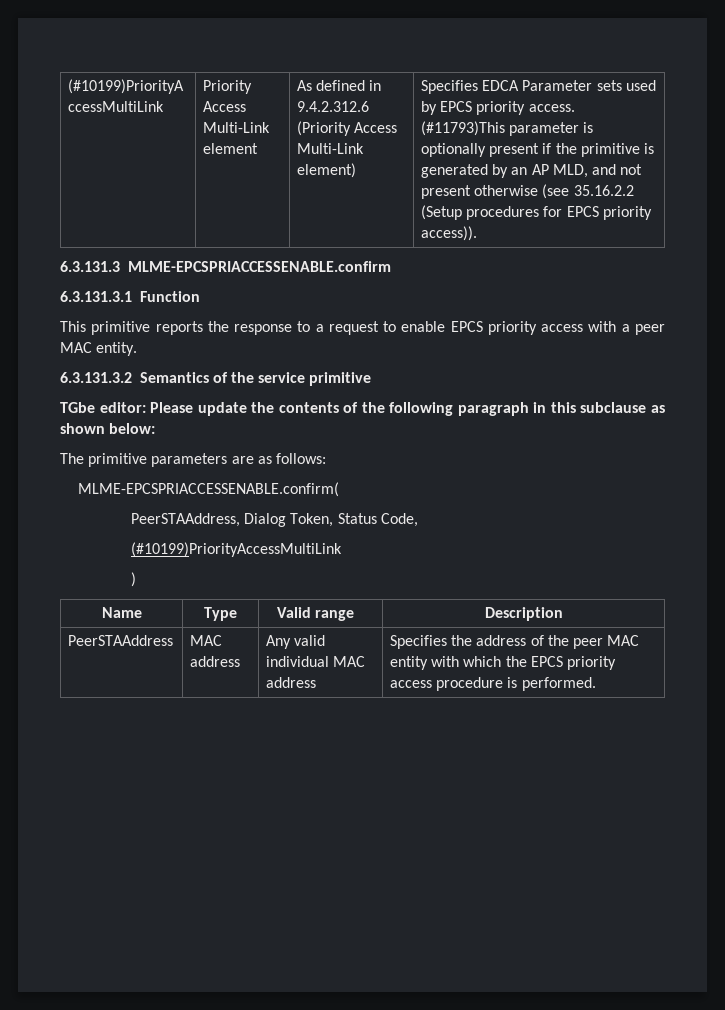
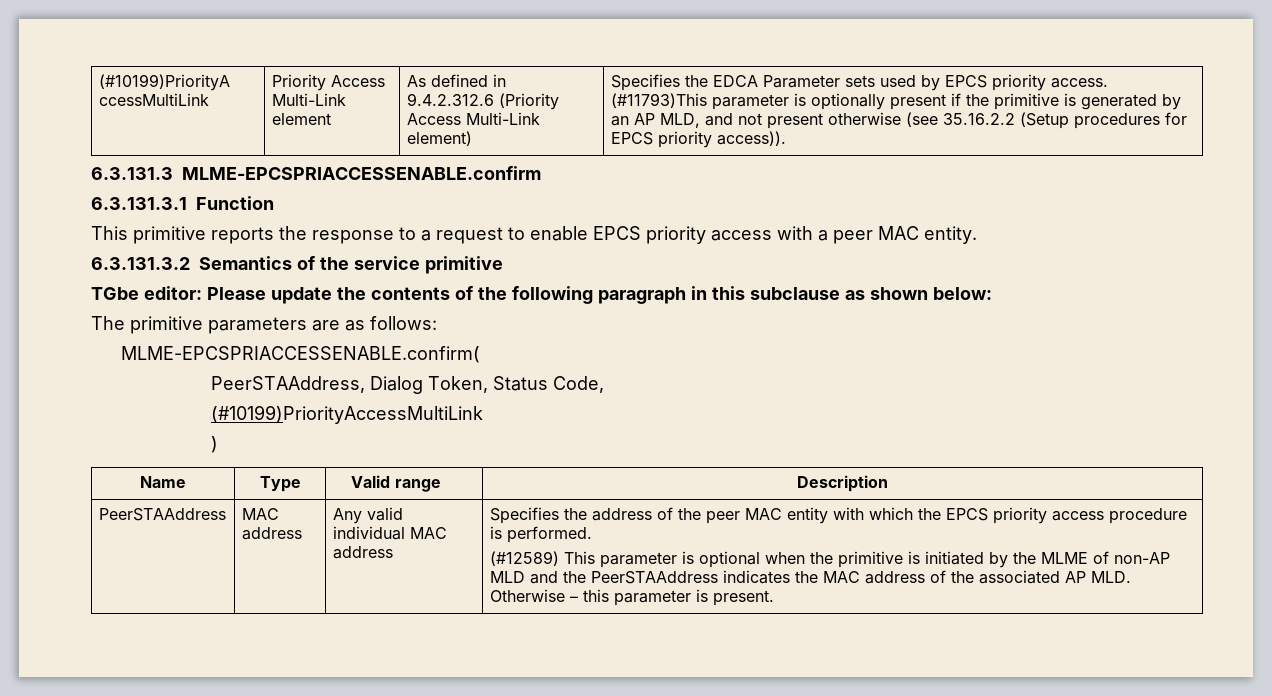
- Specifies EDCA Parameter sets used by EPCS priority access.
+ Specifies the EDCA Parameter sets used by EPCS priority access.
+ (#12589) This parameter is optional when the primitive is initiated by the MLME of non-AP MLD and the PeerSTAAddress indicates the MAC address of the associated AP MLD. Otherwise – this parameter is present.

